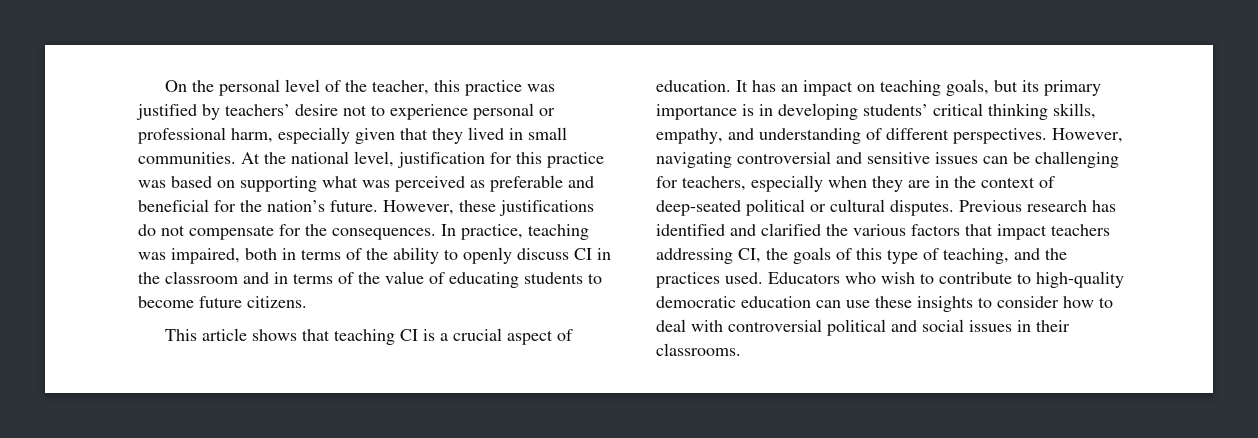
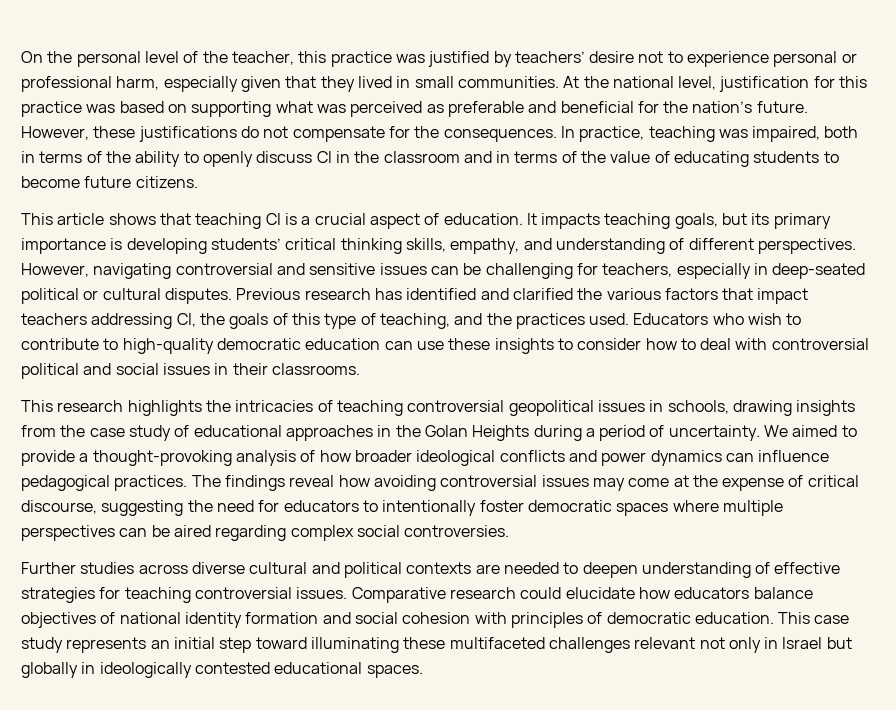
- It has an impact on teaching goals, but its primary importance is in developing students’ critical thinking skills, empathy, and understanding of different perspectives.
+ It impacts teaching goals, but its primary importance is developing students’ critical thinking skills, empathy, and understanding of different perspectives.
- However, navigating controversial and sensitive issues can be challenging for teachers, especially when they are in the context of deep-seated political or cultural disputes.
+ However, navigating controversial and sensitive issues can be challenging for teachers, especially in deep-seated political or cultural disputes.
+ This research highlights the intricacies of teaching controversial geopolitical issues in schools, drawing insights from the case study of educational approaches in the Golan Heights during a period of uncertainty. We aimed to provide a thought-provoking analysis of how broader ideological conflicts and power dynamics can influence pedagogical practices. The findings reveal how avoiding controversial issues may come at the expense of critical discourse, suggesting the need for educators to intentionally foster democratic spaces where multiple perspectives can be aired regarding complex social controversies.
+ Further studies across diverse cultural and political contexts are needed to deepen understanding of effective strategies for teaching controversial issues. Comparative research could elucidate how educators balance objectives of national identity formation and social cohesion with principles of democratic education. This case study represents an initial step toward illuminating these multifaceted challenges relevant not only in Israel but globally in ideologically contested educational spaces.

